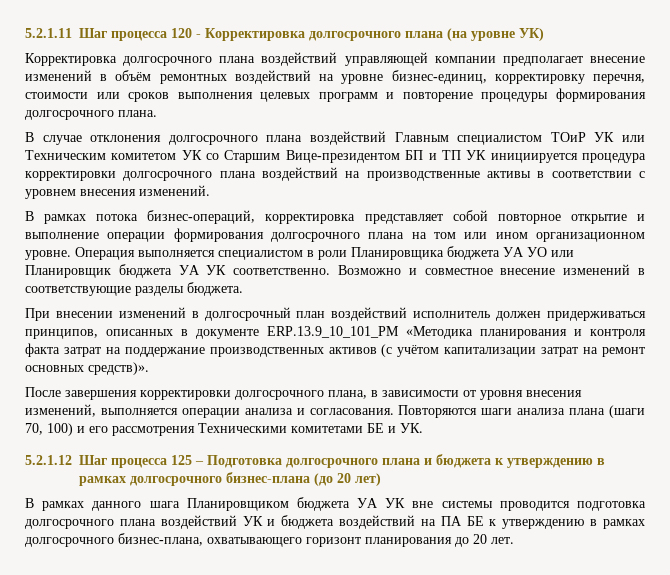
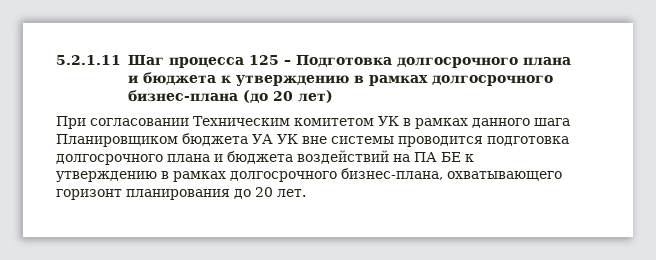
- 5.2.1.11 Шаг процесса 120 - Корректировка долгосрочного плана (на уровне УК)
- Корректировка долгосрочного плана воздействий управляющей компании предполагает внесение изменений в объём ремонтных воздействий на уровне бизнес-единиц, корректировку перечня, стоимости или сроков выполнения целевых программ и повторение процедуры формирования долгосрочного плана.
- В случае отклонения долгосрочного плана воздействий Главным специалистом ТОиР УК или Техническим комитетом УК со Старшим Вице-президентом БП и ТП УК инициируется процедура корректировки долгосрочного плана воздействий на производственные активы в соответствии с уровнем внесения изменений.
- В рамках потока бизнес-операций, корректировка представляет собой повторное открытие и выполнение операции формирования долгосрочного плана на том или ином организационном уровне. Операция выполняется специалистом в роли Планировщика бюджета УА УО или Планировщик бюджета УА УК соответственно. Возможно и совместное внесение изменений в соответствующие разделы бюджета.
- При внесении изменений в долгосрочный план воздействий исполнитель должен придерживаться принципов, описанных в документе ERP.13.9_10_101_PM «Методика планирования и контроля факта затрат на поддержание производственных активов (с учётом капитализации затрат на ремонт основных средств)».
- После завершения корректировки долгосрочного плана, в зависимости от уровня внесения изменений, выполняется операции анализа и согласования. Повторяются шаги анализа плана (шаги 70, 100) и его рассмотрения Техническими комитетами БЕ и УК.
- 5.2.1.12 Шаг процесса 125 – Подготовка долгосрочного плана и бюджета к утверждению в рамках долгосрочного бизнес-плана (до 20 лет)
+ 5.2.1.11 Шаг процесса 125 – Подготовка долгосрочного плана и бюджета к утверждению в рамках долгосрочного бизнес-плана (до 20 лет)
- В рамках данного шага Планировщиком бюджета УА УК вне системы проводится подготовка долгосрочного плана воздействий УК и бюджета воздействий на ПА БЕ к утверждению в рамках долгосрочного бизнес-плана, охватывающего горизонт планирования до 20 лет.
+ При согласовании Техническим комитетом УК в рамках данного шага Планировщиком бюджета УА УК вне системы проводится подготовка долгосрочного плана и бюджета воздействий на ПА БЕ к утверждению в рамках долгосрочного бизнес-плана, охватывающего горизонт планирования до 20 лет.

